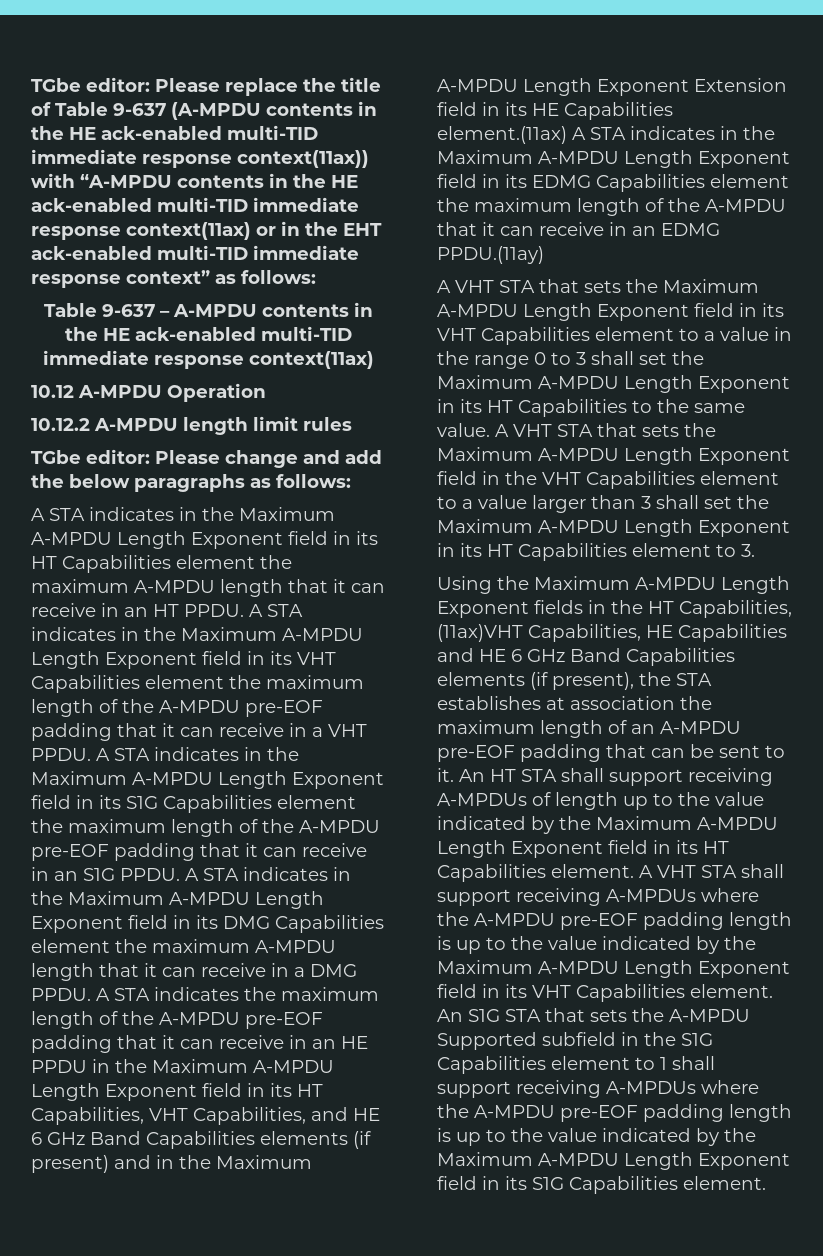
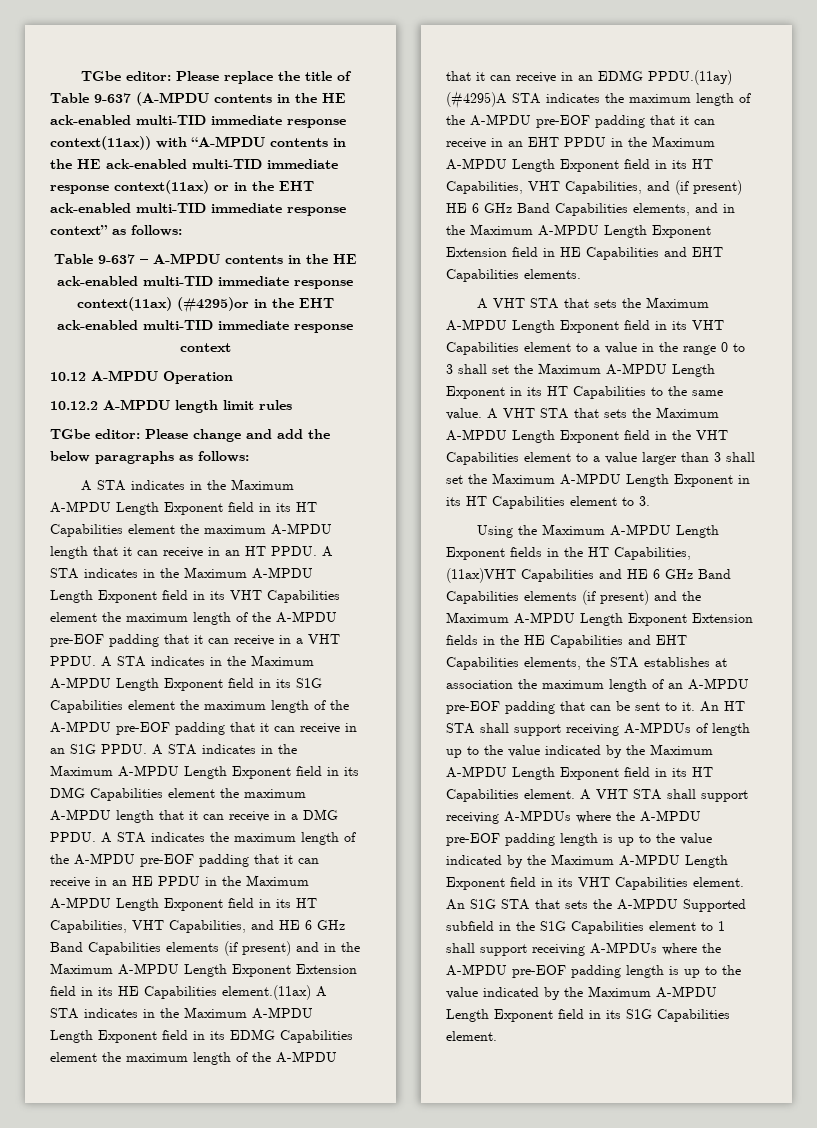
- Table 9-637 – A-MPDU contents in the HE ack-enabled multi-TID immediate response context(11ax)
+ Table 9-637 – A-MPDU contents in the HE ack-enabled multi-TID immediate response context(11ax) (#4295)or in the EHT ack-enabled multi-TID immediate response context
- A STA indicates the maximum length of the A-MPDU pre-EOF padding that it can receive in an HE PPDU in the Maximum A-MPDU Length Exponent field in its HT Capabilities, VHT Capabilities, and HE 6 GHz Band Capabilities elements (if present) and in the Maximum A-MPDU Length Exponent Extension field in its HE Capabilities element.(11ax) A STA indicates in the Maximum A-MPDU Length Exponent field in its EDMG Capabilities element the maximum length of the A-MPDU that it can receive in an EDMG PPDU.(11ay)
+ A STA indicates the maximum length of the A-MPDU pre-EOF padding that it can receive in an HE PPDU in the Maximum A-MPDU Length Exponent field in its HT Capabilities, VHT Capabilities, and HE 6 GHz Band Capabilities elements (if present) and in the Maximum A-MPDU Length Exponent Extension field in its HE Capabilities element.(11ax) A STA indicates in the Maximum A-MPDU Length Exponent field in its EDMG Capabilities element the maximum length of the A-MPDU that it can receive in an EDMG PPDU.(11ay) (#4295)A STA indicates the maximum length of the A-MPDU pre-EOF padding that it can receive in an EHT PPDU in the Maximum A-MPDU Length Exponent field in its HT Capabilities, VHT Capabilities, and (if present) HE 6 GHz Band Capabilities elements, and in the Maximum A-MPDU Length Exponent Extension field in HE Capabilities and EHT Capabilities elements.
- Using the Maximum A-MPDU Length Exponent fields in the HT Capabilities, (11ax)VHT Capabilities, HE Capabilities and HE 6 GHz Band Capabilities elements (if present), the STA establishes at association the maximum length of an A-MPDU pre-EOF padding that can be sent to it.
+ Using the Maximum A-MPDU Length Exponent fields in the HT Capabilities, (11ax)VHT Capabilities and HE 6 GHz Band Capabilities elements (if present) and the Maximum A-MPDU Length Exponent Extension fields in the HE Capabilities and EHT Capabilities elements, the STA establishes at association the maximum length of an A-MPDU pre-EOF padding that can be sent to it.

